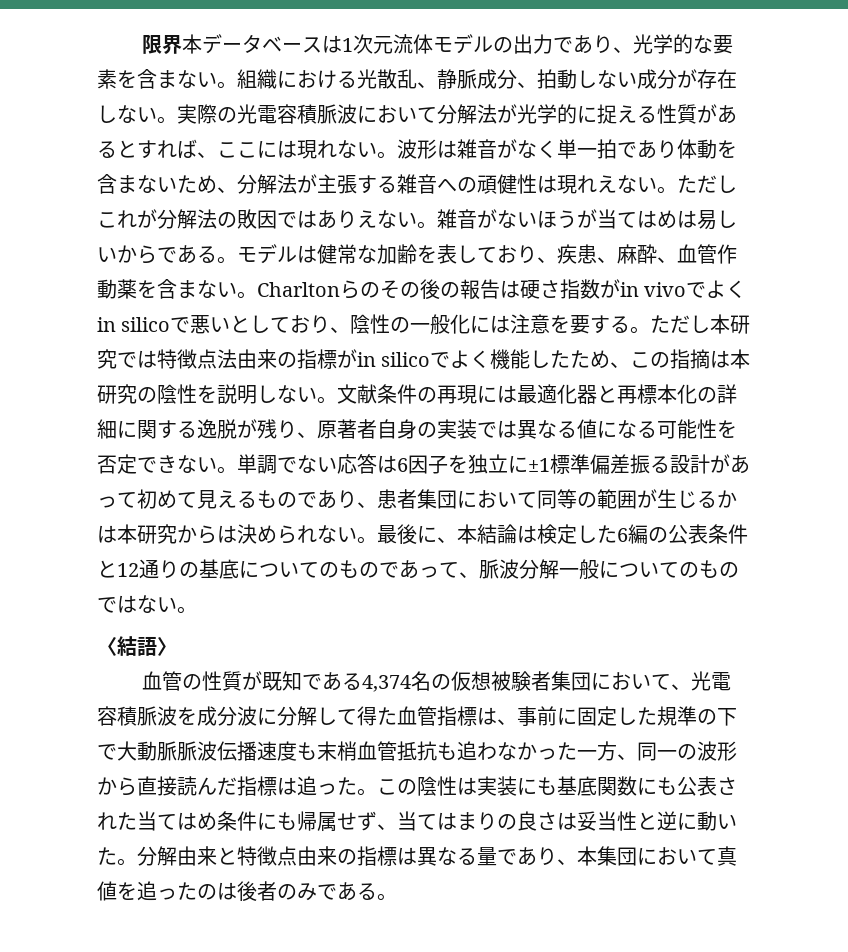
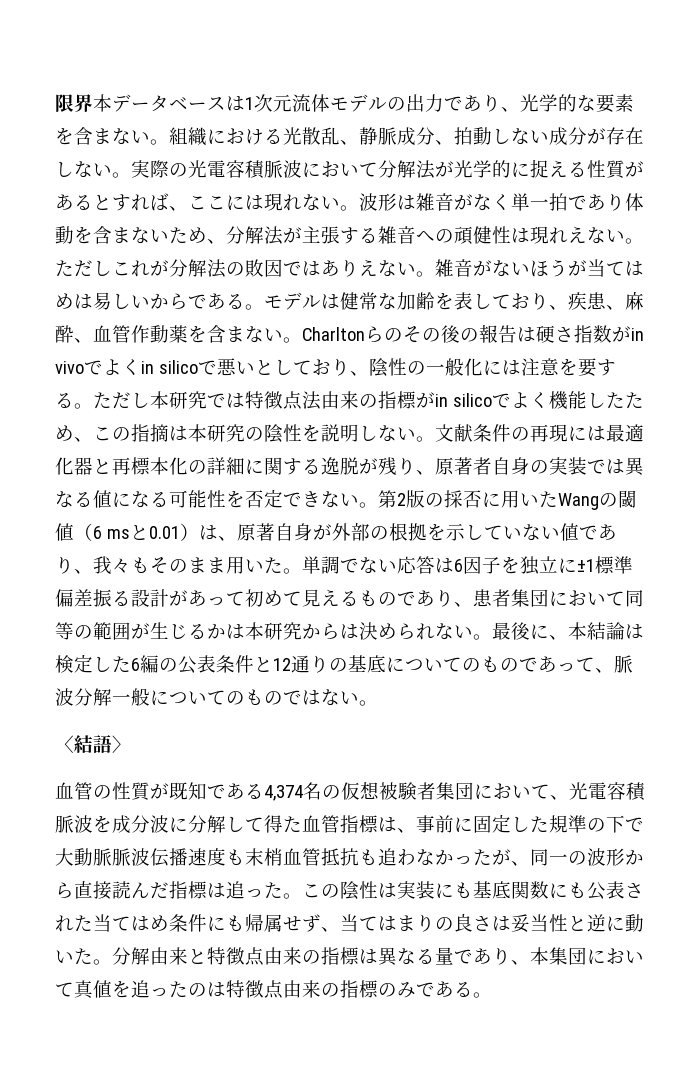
+ 第2版の採否に用いたWangの閾値（6 msと0.01）は、原著自身が外部の根拠を示していない値であり、我々もそのまま用いた。
- 血管の性質が既知である4,374名の仮想被験者集団において、光電容積脈波を成分波に分解して得た血管指標は、事前に固定した規準の下で大動脈脈波伝播速度も末梢血管抵抗も追わなかった一方、同一の波形から直接読んだ指標は追った。
+ 血管の性質が既知である4,374名の仮想被験者集団において、光電容積脈波を成分波に分解して得た血管指標は、事前に固定した規準の下で大動脈脈波伝播速度も末梢血管抵抗も追わなかったが、同一の波形から直接読んだ指標は追った。
- 分解由来と特徴点由来の指標は異なる量であり、本集団において真値を追ったのは後者のみである。
+ 分解由来と特徴点由来の指標は異なる量であり、本集団において真値を追ったのは特徴点由来の指標のみである。

